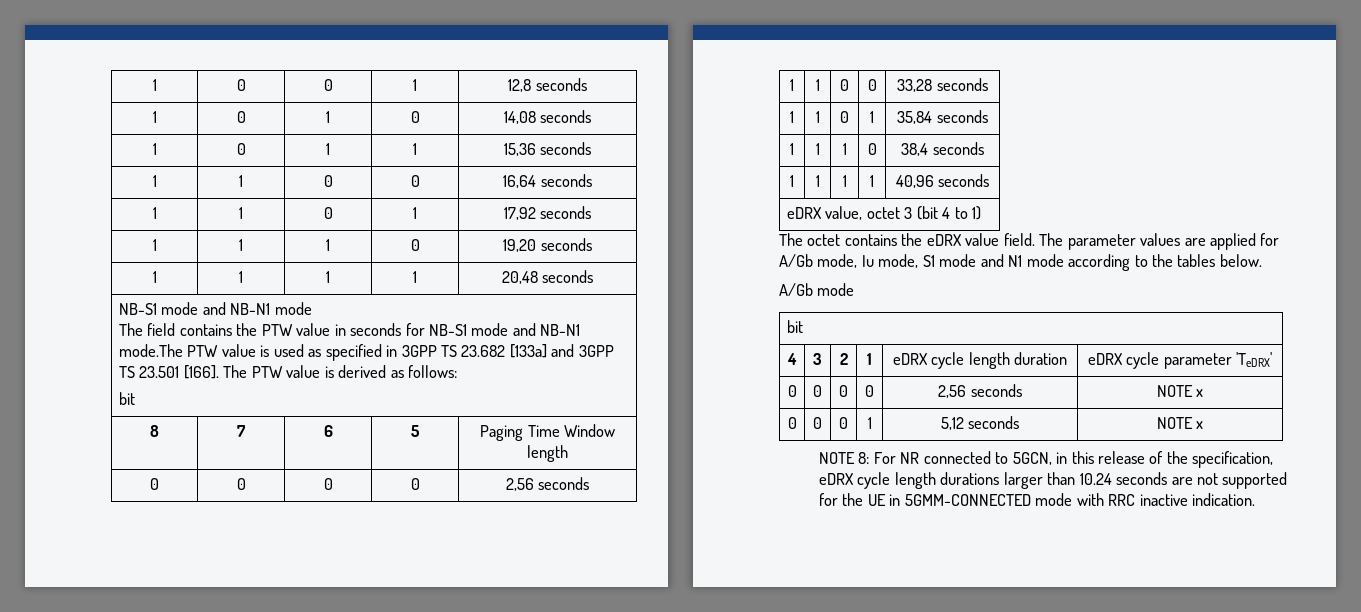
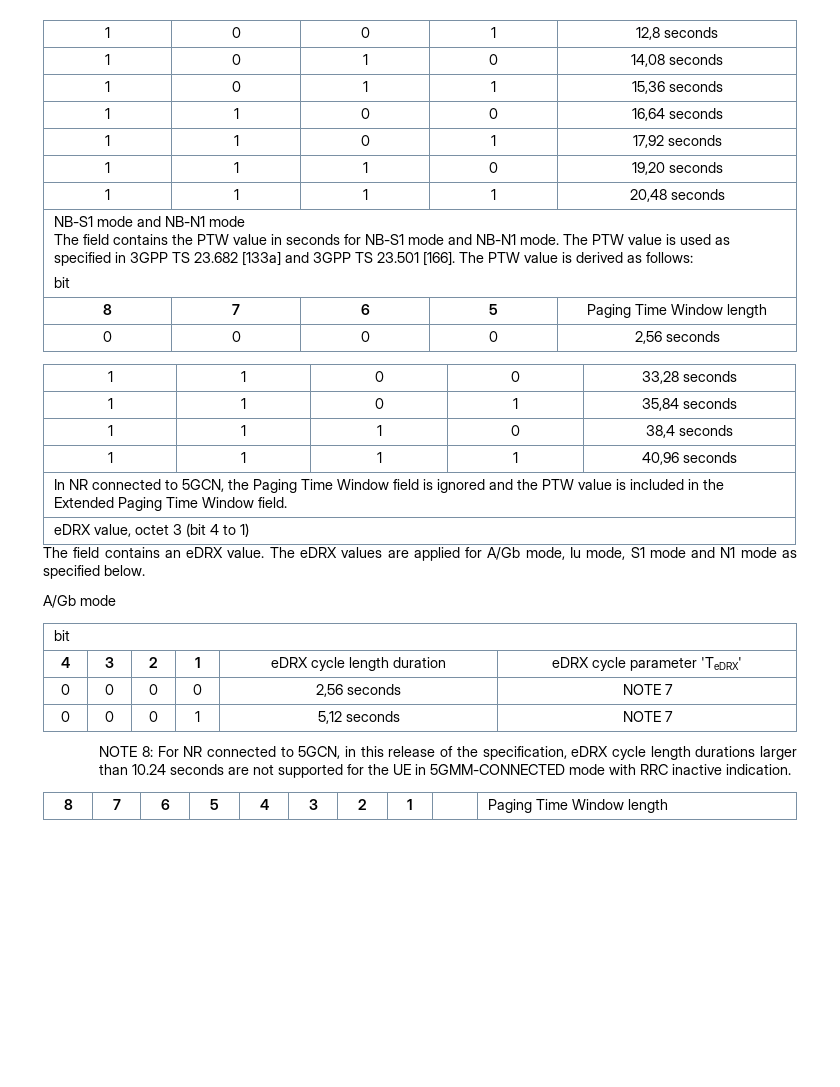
- The field contains the PTW value in seconds for NB-S1 mode and NB-N1 mode.The PTW value is used as specified in 3GPP TS 23.682 [133a] and 3GPP TS 23.501 [166].
+ The field contains the PTW value in seconds for NB-S1 mode and NB-N1 mode. The PTW value is used as specified in 3GPP TS 23.682 [133a] and 3GPP TS 23.501 [166].
+ In NR connected to 5GCN, the Paging Time Window field is ignored and the PTW value is included in the Extended Paging Time Window field.
- The octet contains the eDRX value field. The parameter values are applied for A/Gb mode, Iu mode, S1 mode and N1 mode according to the tables below.
+ The field contains an eDRX value. The eDRX values are applied for A/Gb mode, Iu mode, S1 mode and N1 mode as specified below.
- 0 | 0 | 0 | 0 | 2,56 seconds | NOTE x
+ 0 | 0 | 0 | 0 | 2,56 seconds | NOTE 7
- 0 | 0 | 0 | 1 | 5,12 seconds | NOTE x
+ 0 | 0 | 0 | 1 | 5,12 seconds | NOTE 7
+ 8 | 7 | 6 | 5 | 4 | 3 | 2 | 1 | | Paging Time Window length

